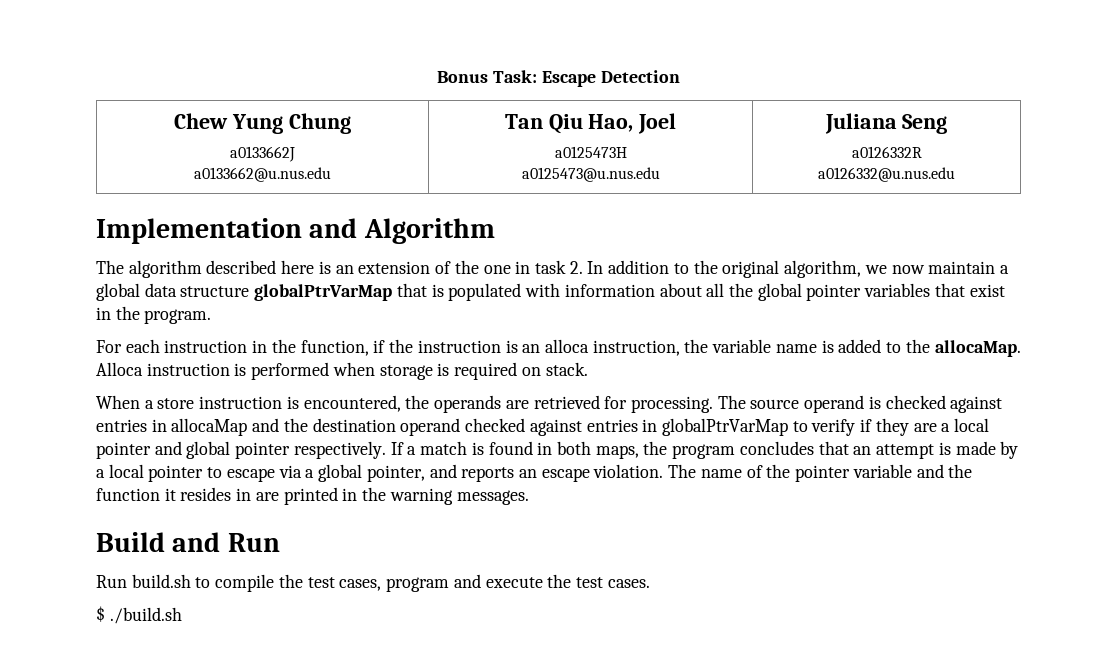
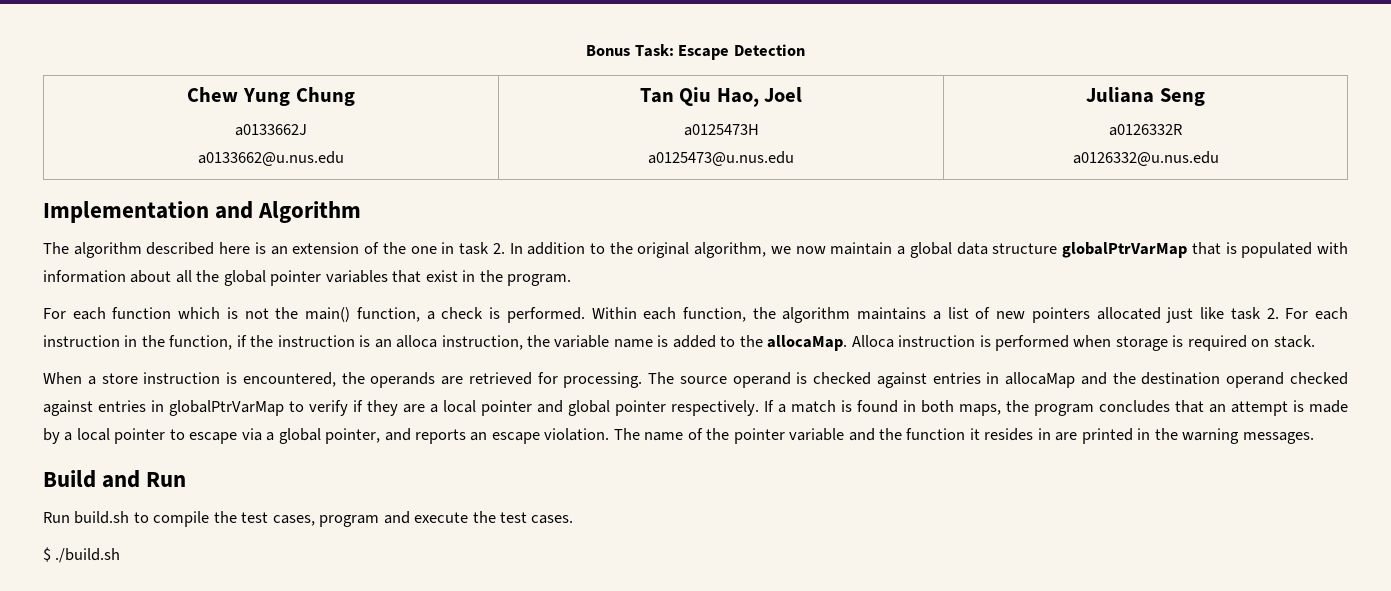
- For each instruction in the function, if the instruction is an alloca instruction, the variable name is added to the allocaMap.
+ For each function which is not the main() function, a check is performed. Within each function, the algorithm maintains a list of new pointers allocated just like task 2. For each instruction in the function, if the instruction is an alloca instruction, the variable name is added to the allocaMap.

